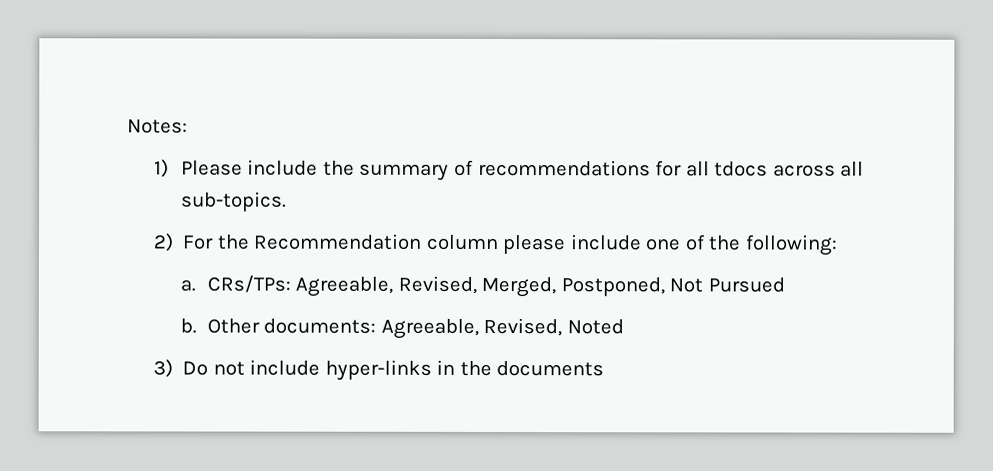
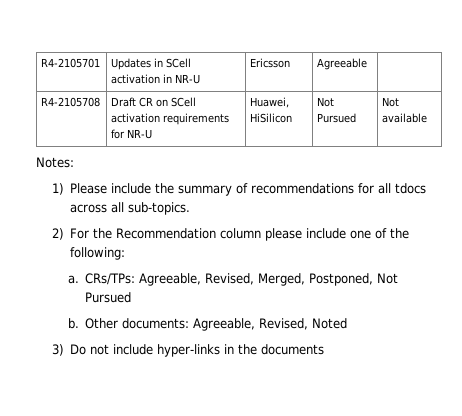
+ R4-2105701 | Updates in SCell activation in NR-U | Ericsson | Agreeable |
+ R4-2105708 | Draft CR on SCell activation requirements for NR-U | Huawei, HiSilicon | Not Pursued | Not available

